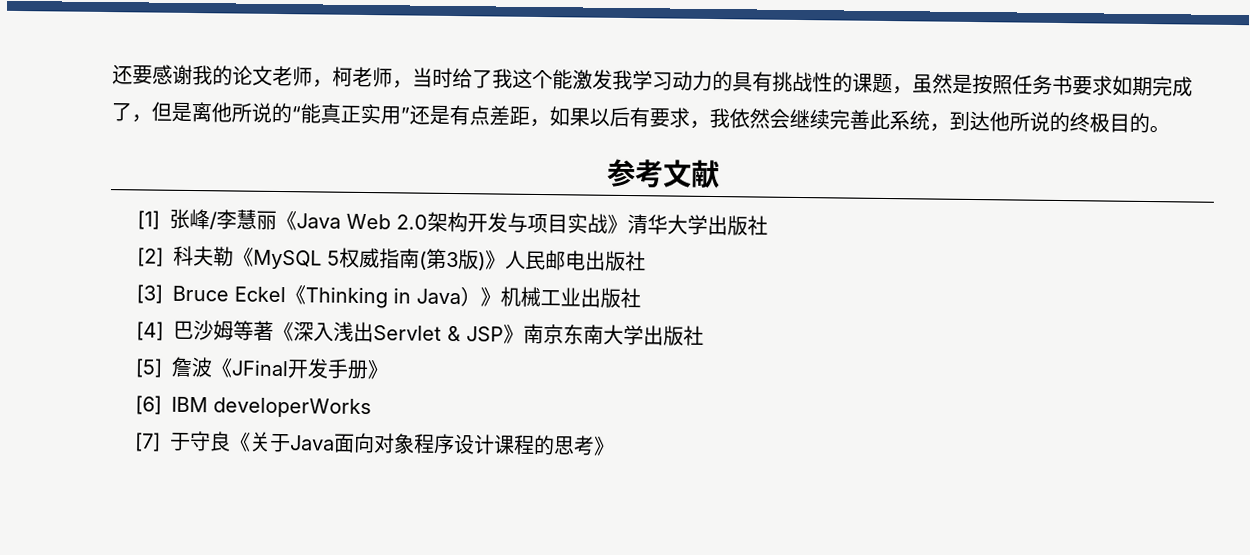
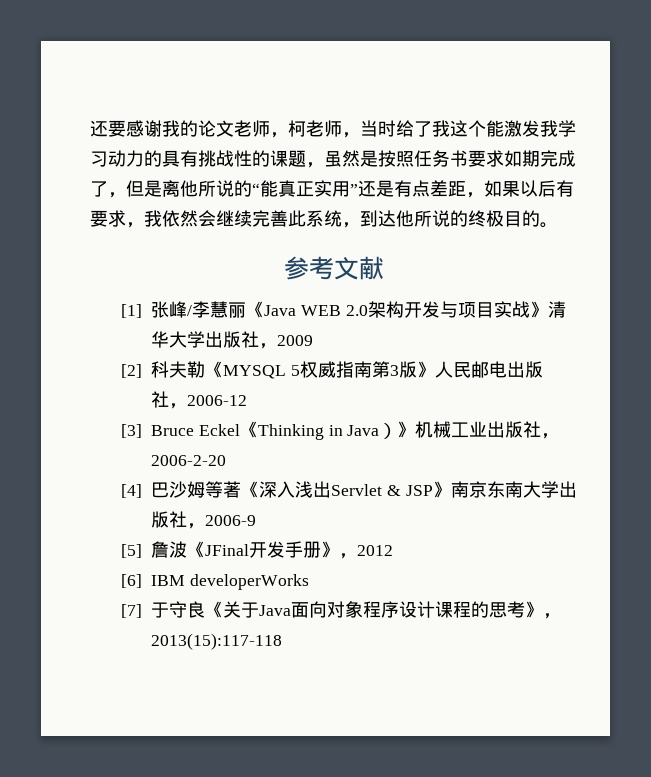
- [1]张峰/李慧丽《Java Web 2.0架构开发与项目实战》清华大学出版社
+ [1]张峰/李慧丽《Java WEB 2.0架构开发与项目实战》清华大学出版社，2009
- [2]科夫勒《MySQL 5权威指南(第3版)》人民邮电出版社
+ [2]科夫勒《MYSQL 5权威指南第3版》人民邮电出版社，2006-12
- [3] Bruce Eckel《Thinking in Java）》机械工业出版社
+ [3] Bruce Eckel《Thinking in Java）》机械工业出版社，2006-2-20
- [4]巴沙姆等著《深入浅出Servlet & JSP》南京东南大学出版社
+ [4]巴沙姆等著《深入浅出Servlet & JSP》南京东南大学出版社，2006-9
- [5]詹波《JFinal开发手册》
+ [5]詹波《JFinal开发手册》，2012
- [7]于守良《关于Java面向对象程序设计课程的思考》
+ [7]于守良《关于Java面向对象程序设计课程的思考》，2013(15):117-118

